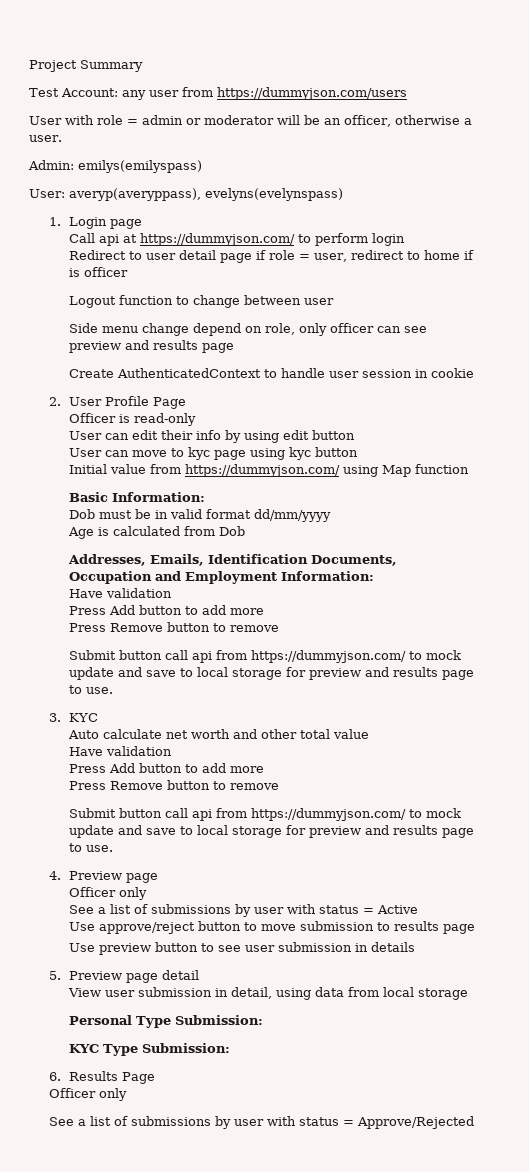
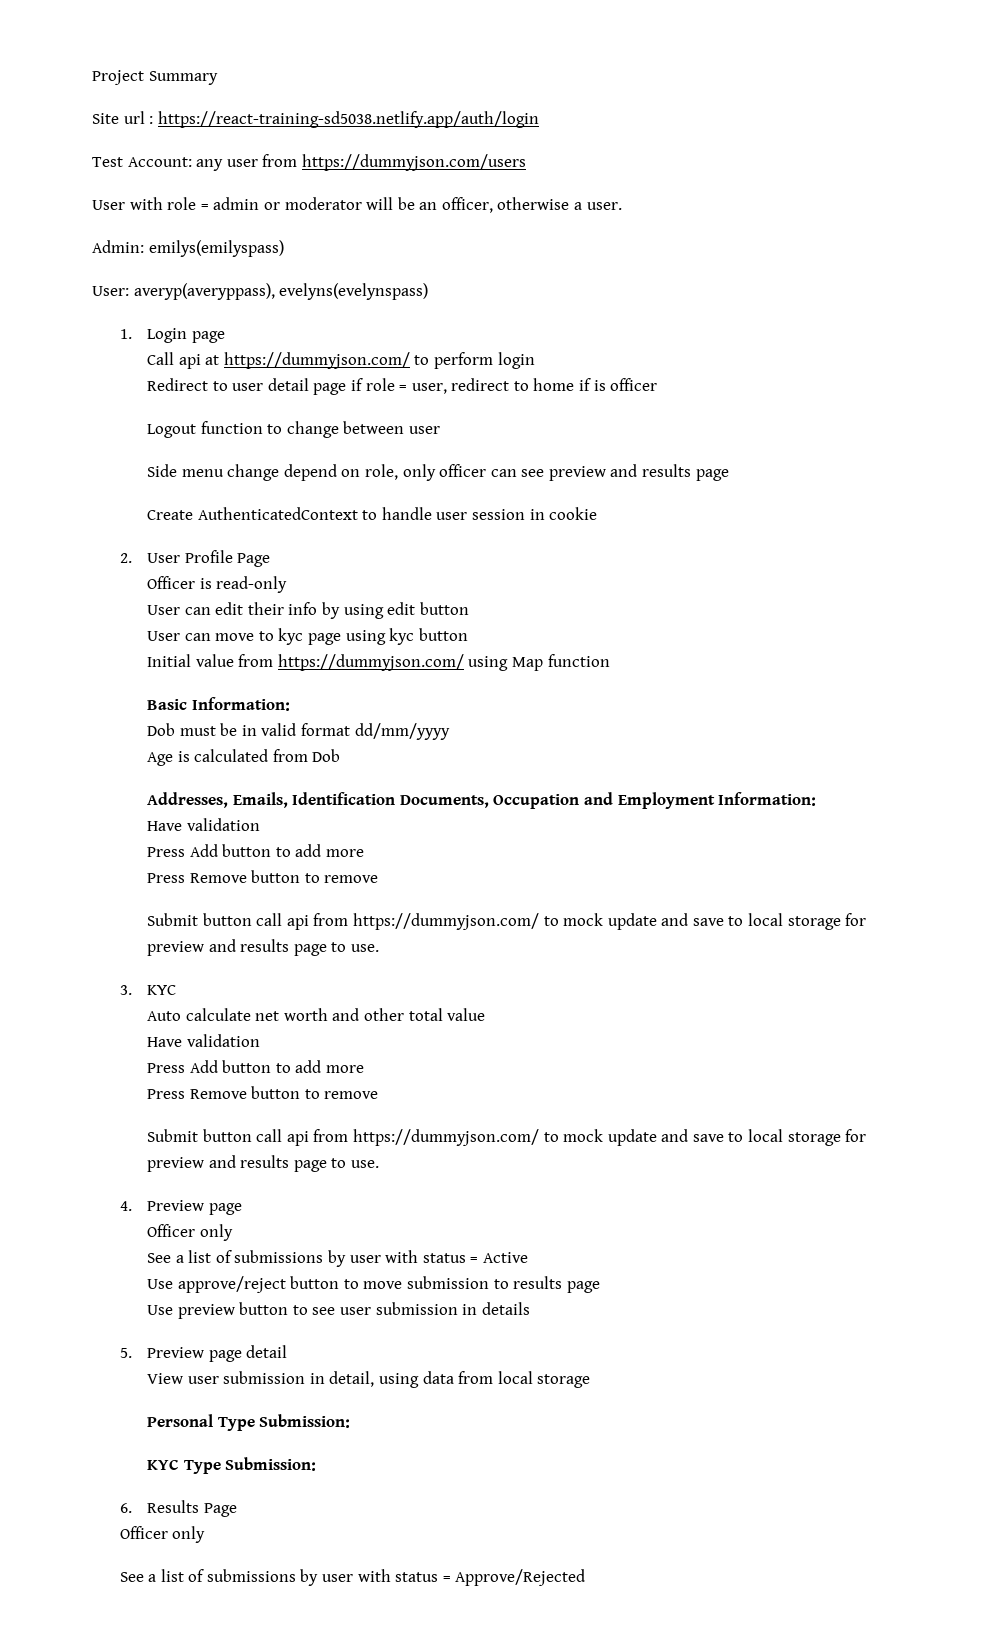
+ Site url : https://react-training-sd5038.netlify.app/auth/login

